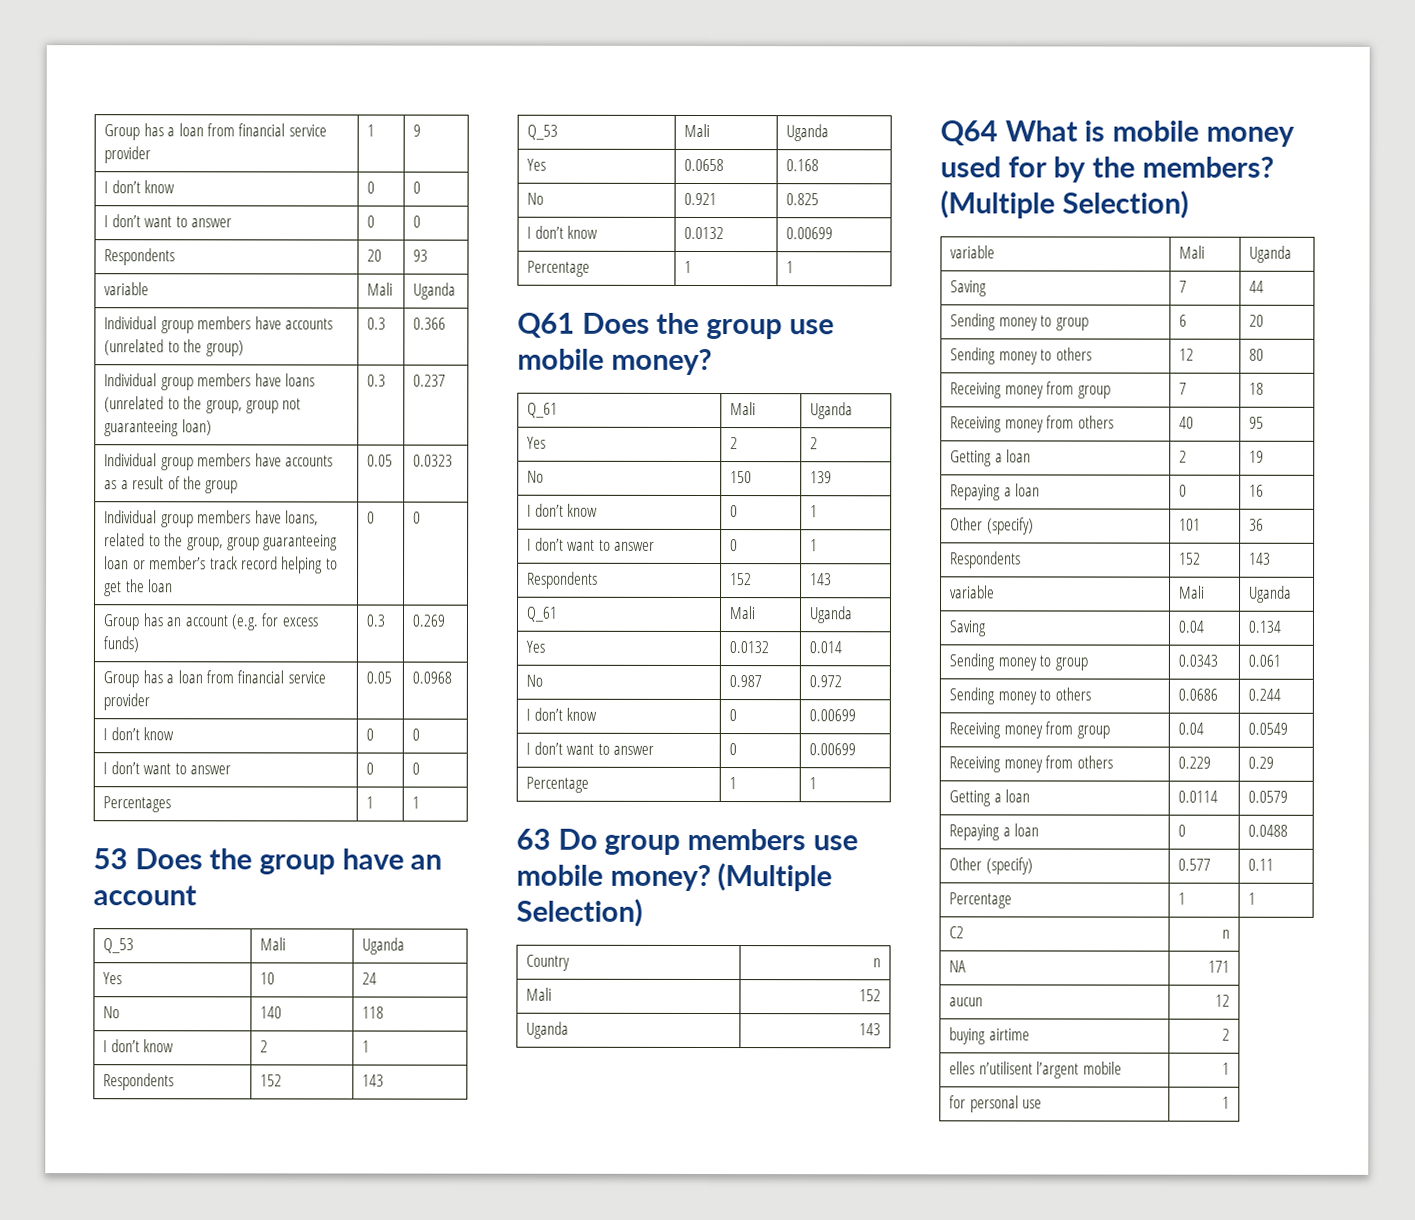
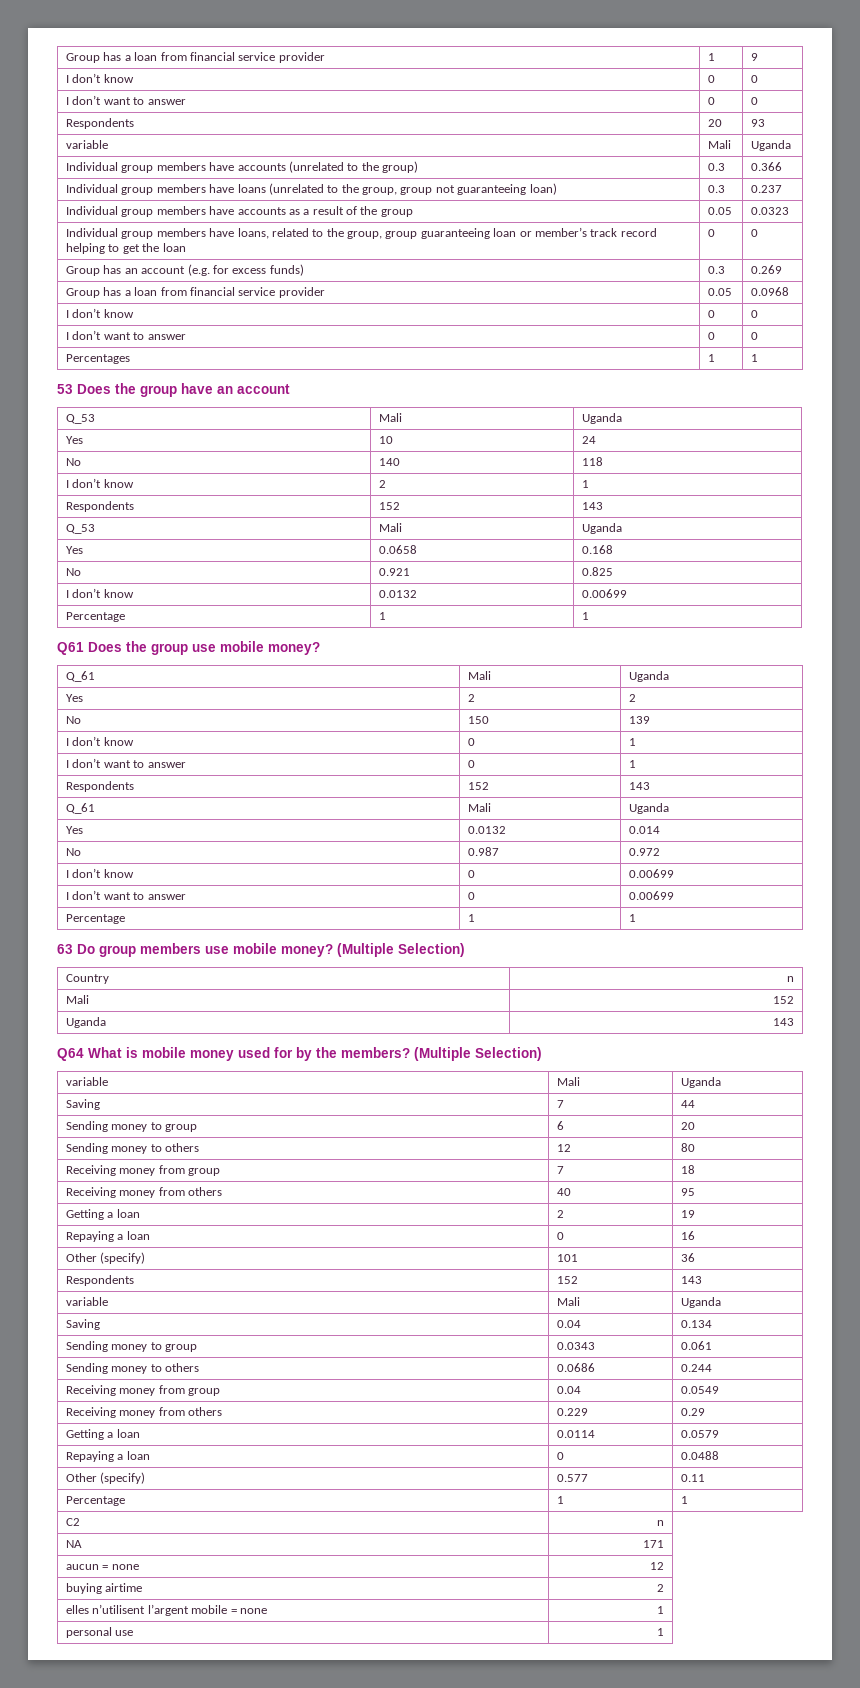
- aucun | 12
+ aucun = none | 12
- elles n’utilisent l’argent mobile | 1
- for personal use | 1
+ elles n’utilisent l’argent mobile = none | 1
+ personal use | 1

